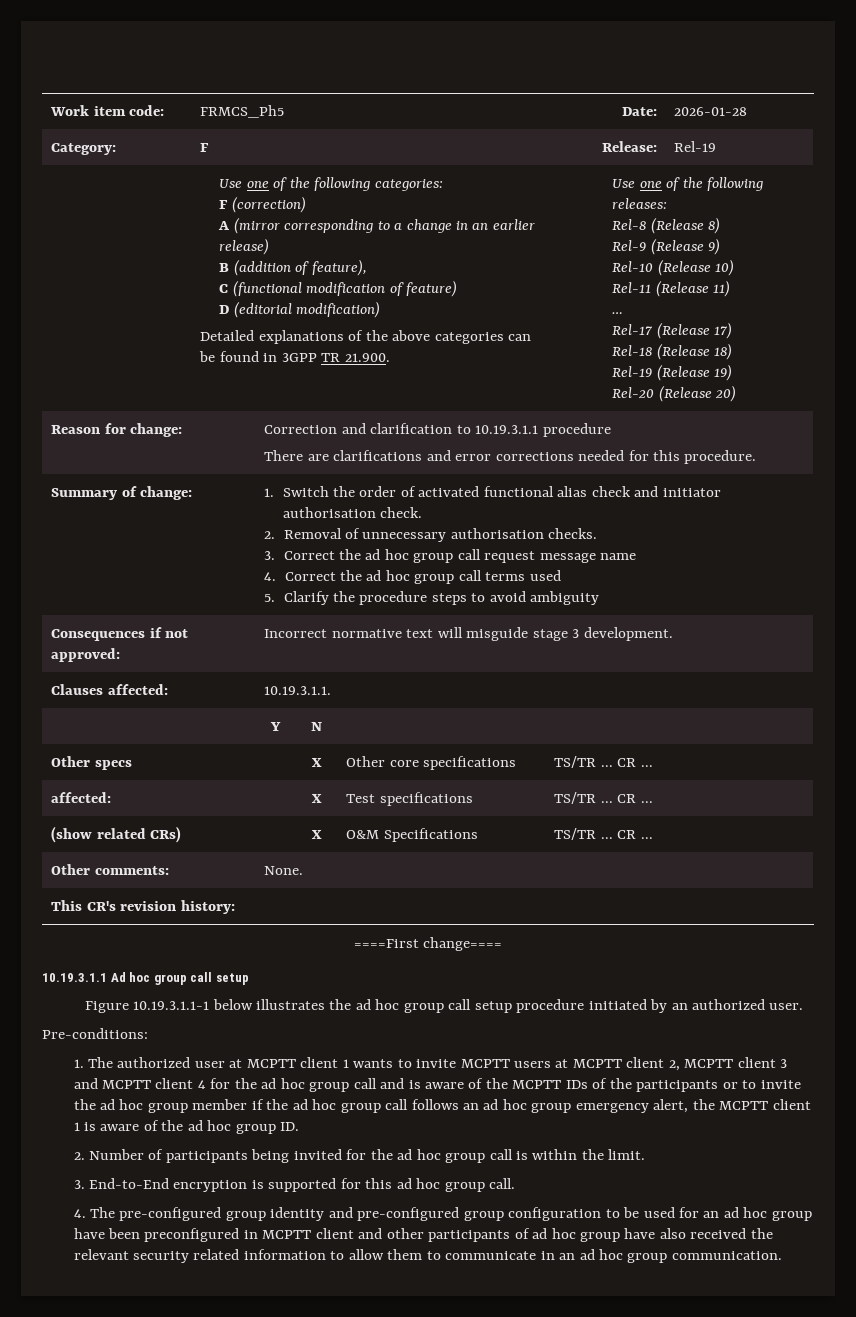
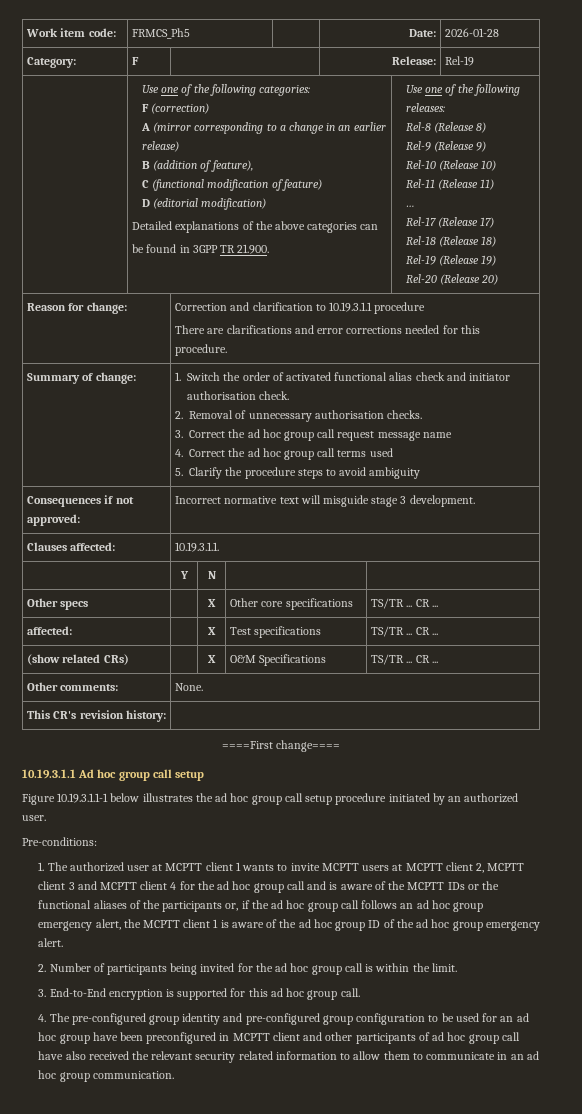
- 1. The authorized user at MCPTT client 1 wants to invite MCPTT users at MCPTT client 2, MCPTT client 3 and MCPTT client 4 for the ad hoc group call and is aware of the MCPTT IDs of the participants or to invite the ad hoc group member if the ad hoc group call follows an ad hoc group emergency alert, the MCPTT client 1 is aware of the ad hoc group ID.
+ 1. The authorized user at MCPTT client 1 wants to invite MCPTT users at MCPTT client 2, MCPTT client 3 and MCPTT client 4 for the ad hoc group call and is aware of the MCPTT IDs or the functional aliases of the participants or, if the ad hoc group call follows an ad hoc group emergency alert, the MCPTT client 1 is aware of the ad hoc group ID of the ad hoc group emergency alert.
- 4. The pre-configured group identity and pre-configured group configuration to be used for an ad hoc group have been preconfigured in MCPTT client and other participants of ad hoc group have also received the relevant security related information to allow them to communicate in an ad hoc group communication.
+ 4. The pre-configured group identity and pre-configured group configuration to be used for an ad hoc group have been preconfigured in MCPTT client and other participants of ad hoc group call have also received the relevant security related information to allow them to communicate in an ad hoc group communication.

